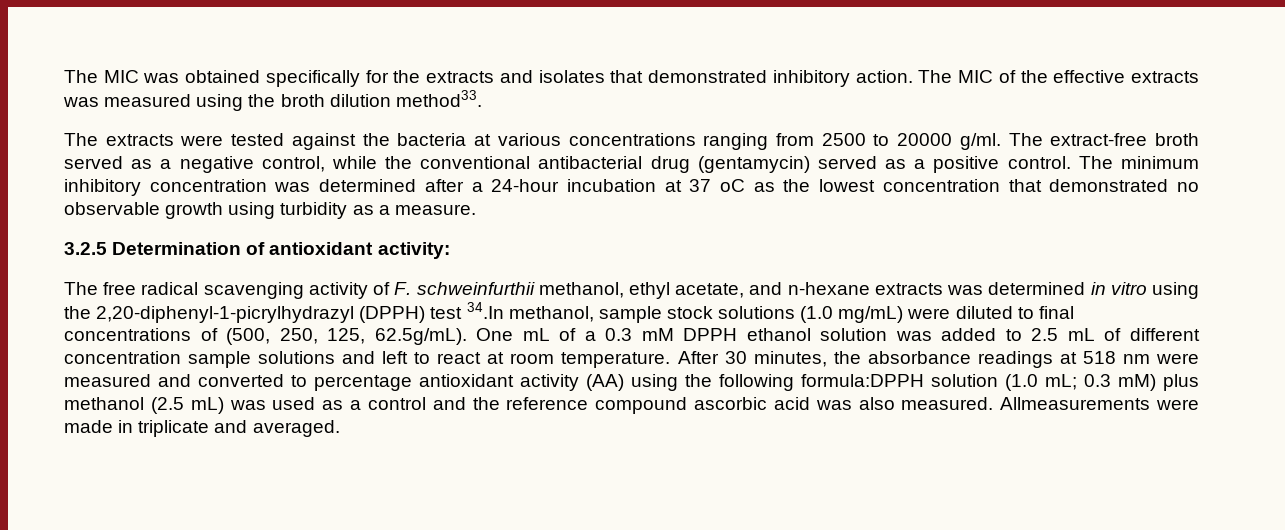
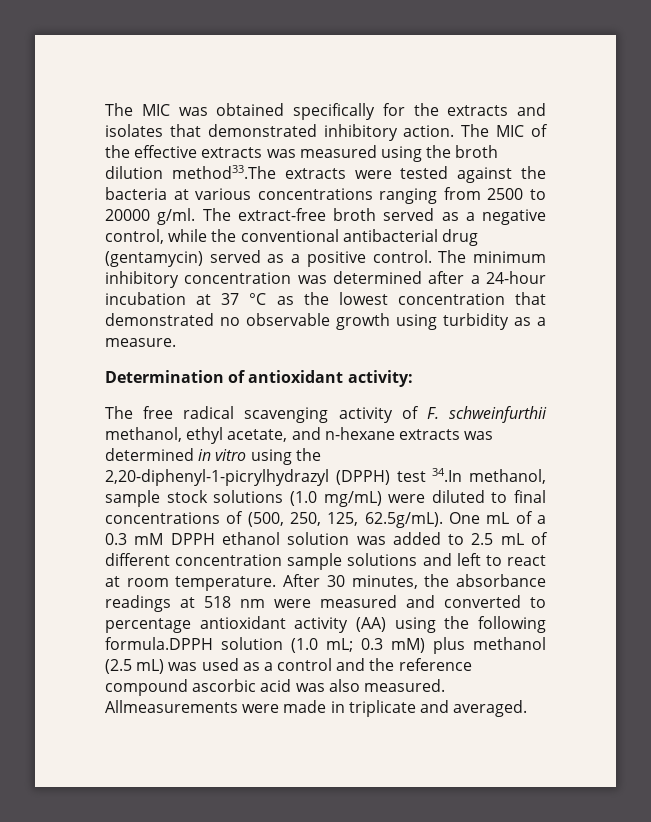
- The MIC of the effective extracts was measured using the broth dilution method33.
- The extracts were tested against the bacteria at various concentrations ranging from 2500 to 20000 g/ml.
+ The MIC of the effective extracts was measured using the broth dilution method33.The extracts were tested against the bacteria at various concentrations ranging from 2500 to 20000 g/ml.
- The minimum inhibitory concentration was determined after a 24-hour incubation at 37 oC as the lowest concentration that demonstrated no observable growth using turbidity as a measure.
+ The minimum inhibitory concentration was determined after a 24-hour incubation at 37 °C as the lowest concentration that demonstrated no observable growth using turbidity as a measure.
- 3.2.5 Determination of antioxidant activity:
+ Determination of antioxidant activity:
- After 30 minutes, the absorbance readings at 518 nm were measured and converted to percentage antioxidant activity (AA) using the following formula:DPPH solution (1.0 mL; 0.3 mM) plus methanol (2.5 mL) was used as a control and the reference compound ascorbic acid was also measured.
+ After 30 minutes, the absorbance readings at 518 nm were measured and converted to percentage antioxidant activity (AA) using the following formula.DPPH solution (1.0 mL; 0.3 mM) plus methanol (2.5 mL) was used as a control and the reference compound ascorbic acid was also measured.

